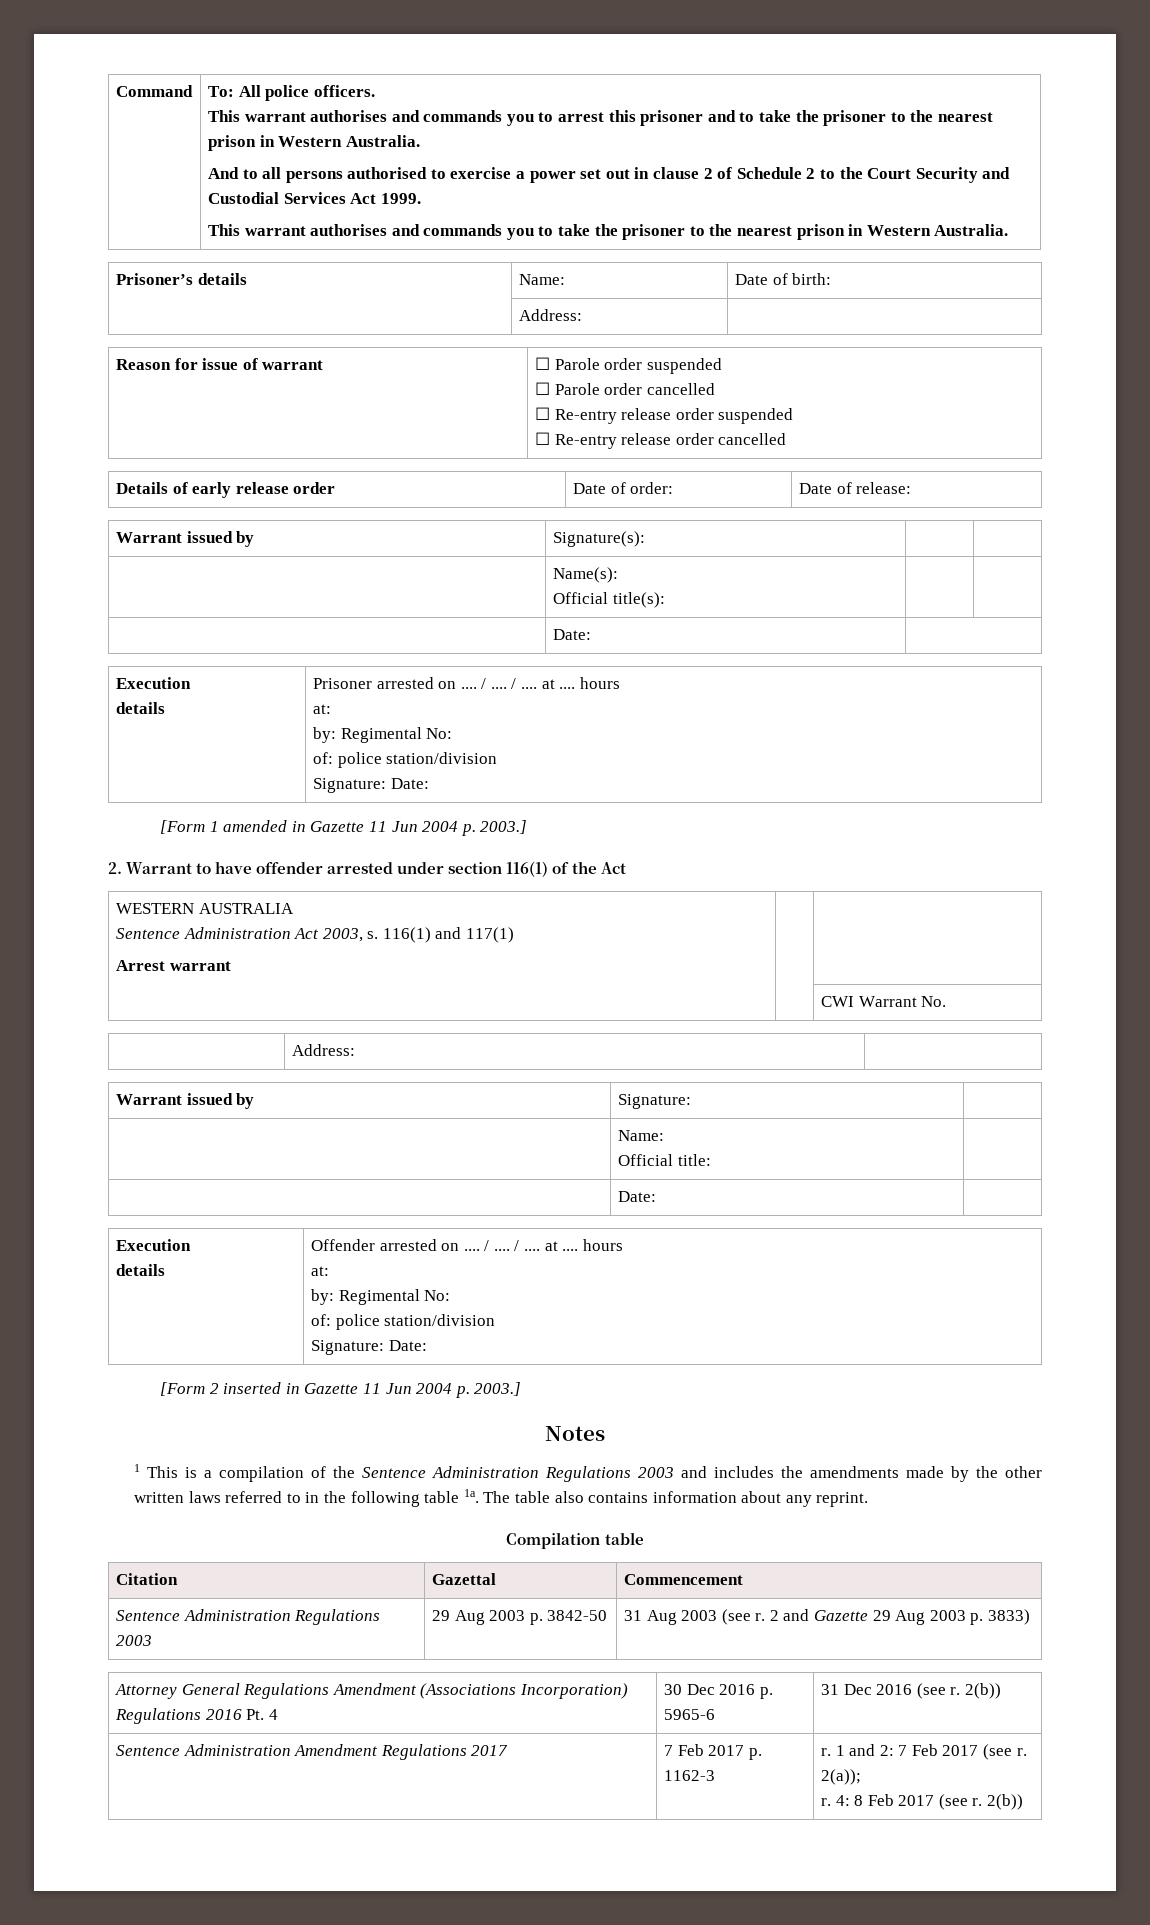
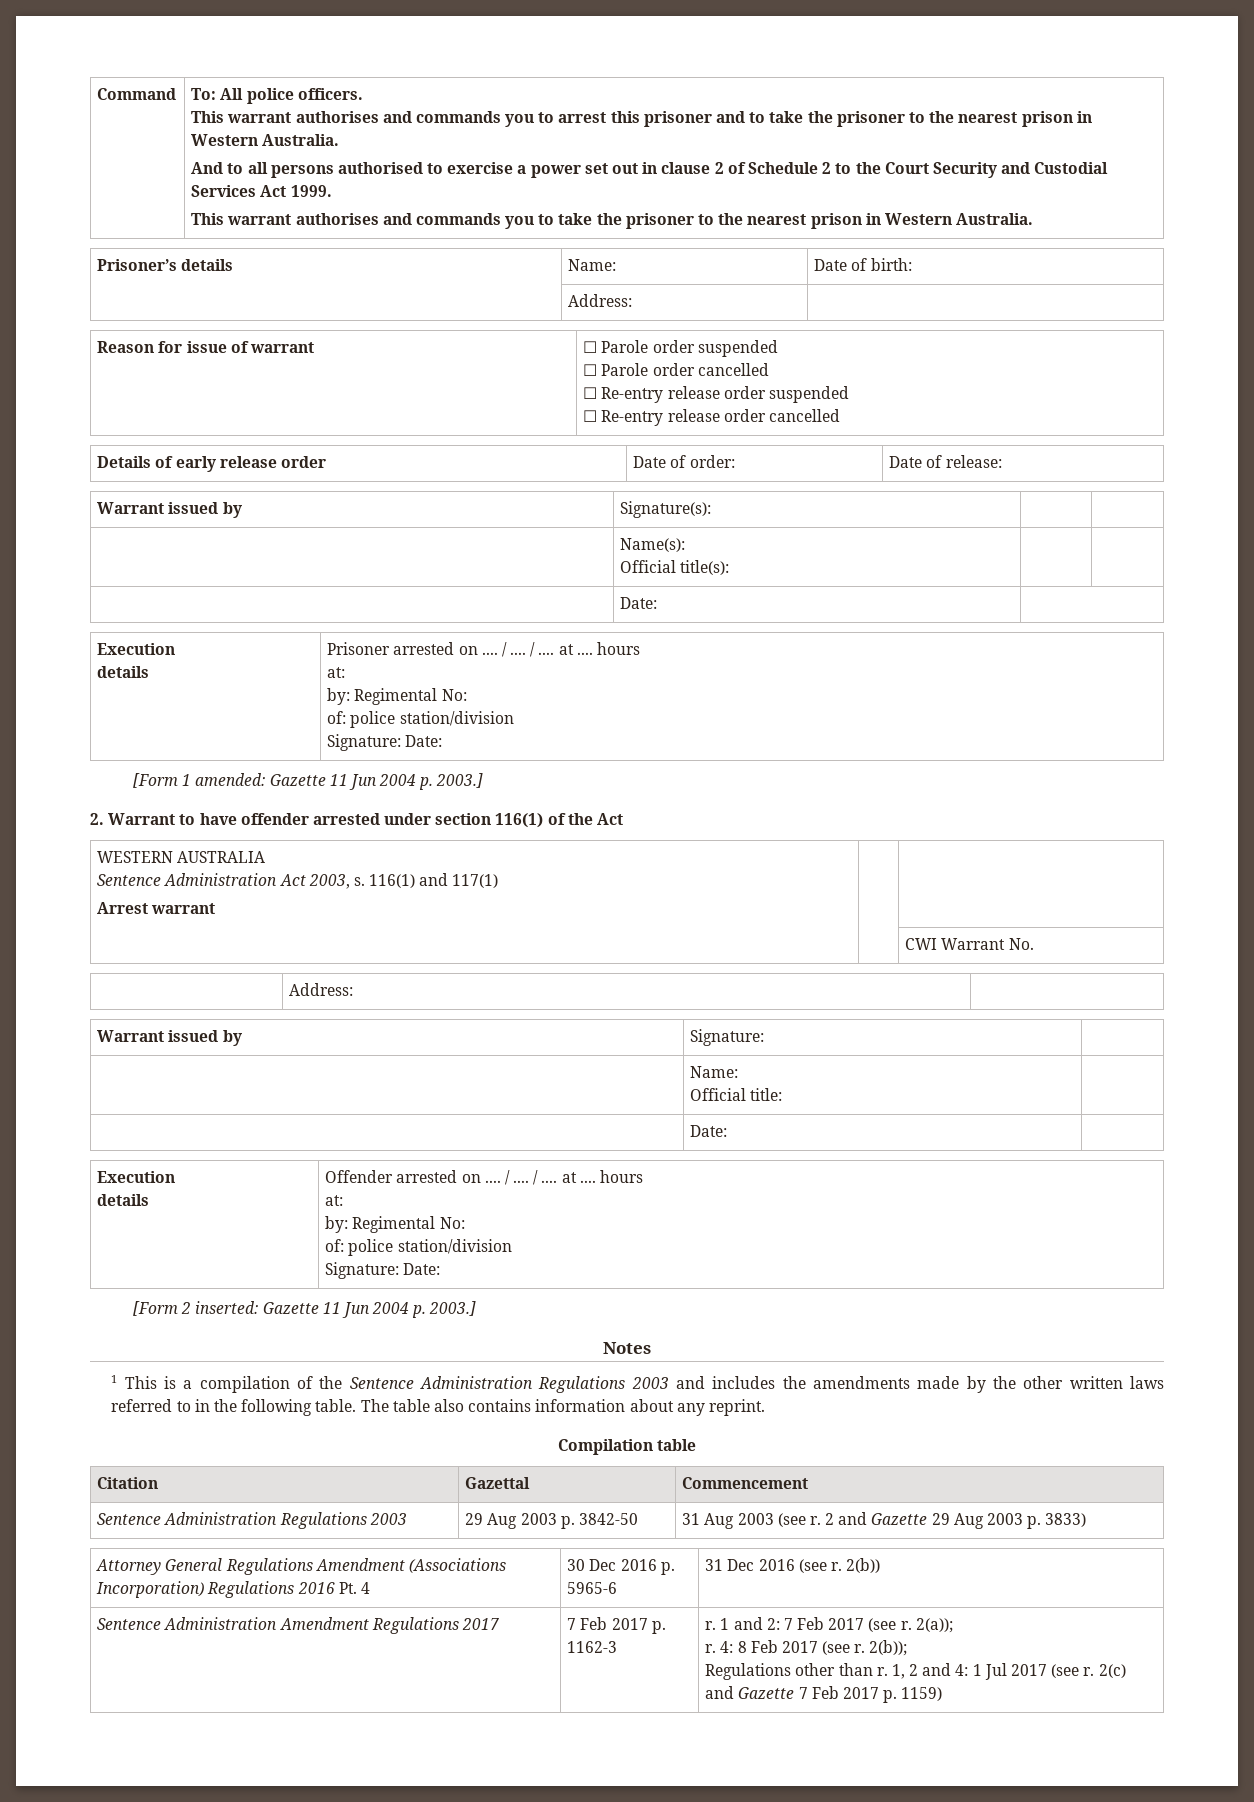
- [Form 1 amended in Gazette 11 Jun 2004 p. 2003.]
+ [Form 1 amended: Gazette 11 Jun 2004 p. 2003.]
- [Form 2 inserted in Gazette 11 Jun 2004 p. 2003.]
+ [Form 2 inserted: Gazette 11 Jun 2004 p. 2003.]
- 1 This is a compilation of the Sentence Administration Regulations 2003 and includes the amendments made by the other written laws referred to in the following table 1a.
+ 1 This is a compilation of the Sentence Administration Regulations 2003 and includes the amendments made by the other written laws referred to in the following table.
- 4: 8 Feb 2017 (see r. 2(b))
+ 4: 8 Feb 2017 (see r. 2(b));
+ Regulations other than r. 1, 2 and 4: 1 Jul 2017 (see r. 2(c) and Gazette 7 Feb 2017 p. 1159)

